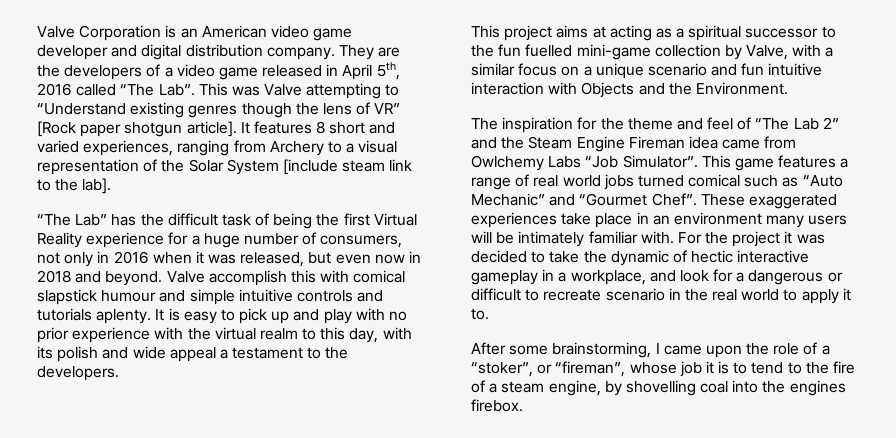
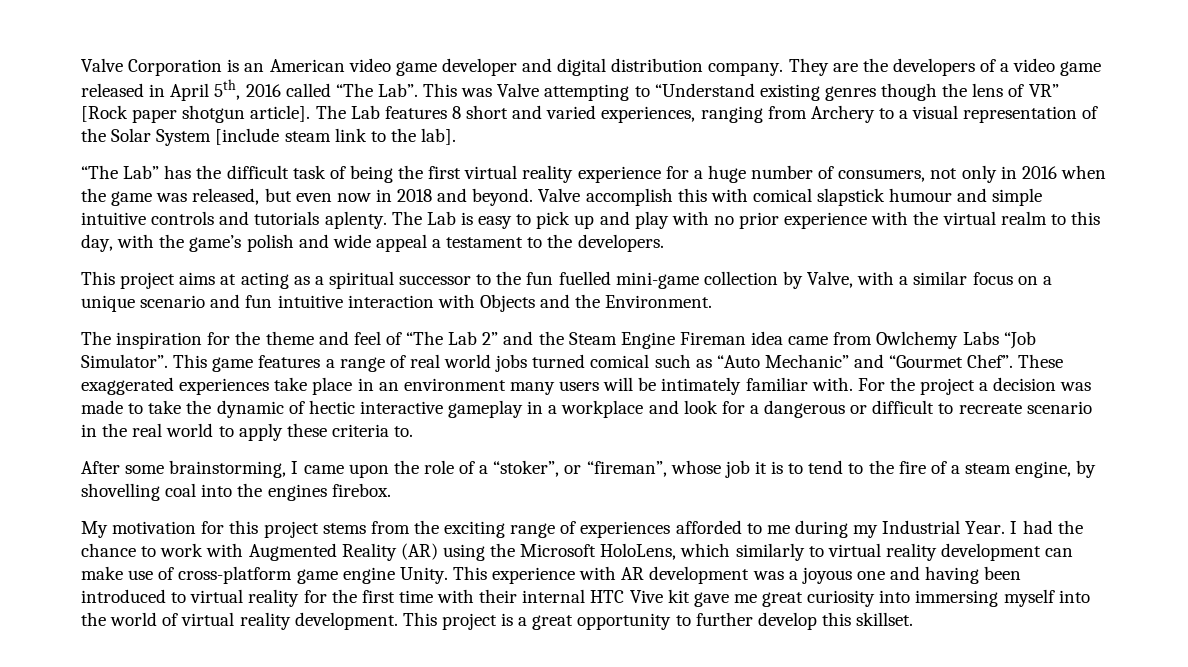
- It features 8 short and varied experiences, ranging from Archery to a visual representation of the Solar System [include steam link to the lab].
+ The Lab features 8 short and varied experiences, ranging from Archery to a visual representation of the Solar System [include steam link to the lab].
- “The Lab” has the difficult task of being the first Virtual Reality experience for a huge number of consumers, not only in 2016 when it was released, but even now in 2018 and beyond.
+ “The Lab” has the difficult task of being the first virtual reality experience for a huge number of consumers, not only in 2016 when the game was released, but even now in 2018 and beyond.
- It is easy to pick up and play with no prior experience with the virtual realm to this day, with its polish and wide appeal a testament to the developers.
+ The Lab is easy to pick up and play with no prior experience with the virtual realm to this day, with the game’s polish and wide appeal a testament to the developers.
- For the project it was decided to take the dynamic of hectic interactive gameplay in a workplace, and look for a dangerous or difficult to recreate scenario in the real world to apply it to.
+ For the project a decision was made to take the dynamic of hectic interactive gameplay in a workplace and look for a dangerous or difficult to recreate scenario in the real world to apply these criteria to.
+ My motivation for this project stems from the exciting range of experiences afforded to me during my Industrial Year. I had the chance to work with Augmented Reality (AR) using the Microsoft HoloLens, which similarly to virtual reality development can make use of cross-platform game engine Unity. This experience with AR development was a joyous one and having been introduced to virtual reality for the first time with their internal HTC Vive kit gave me great curiosity into immersing myself into the world of virtual reality development. This project is a great opportunity to further develop this skillset.

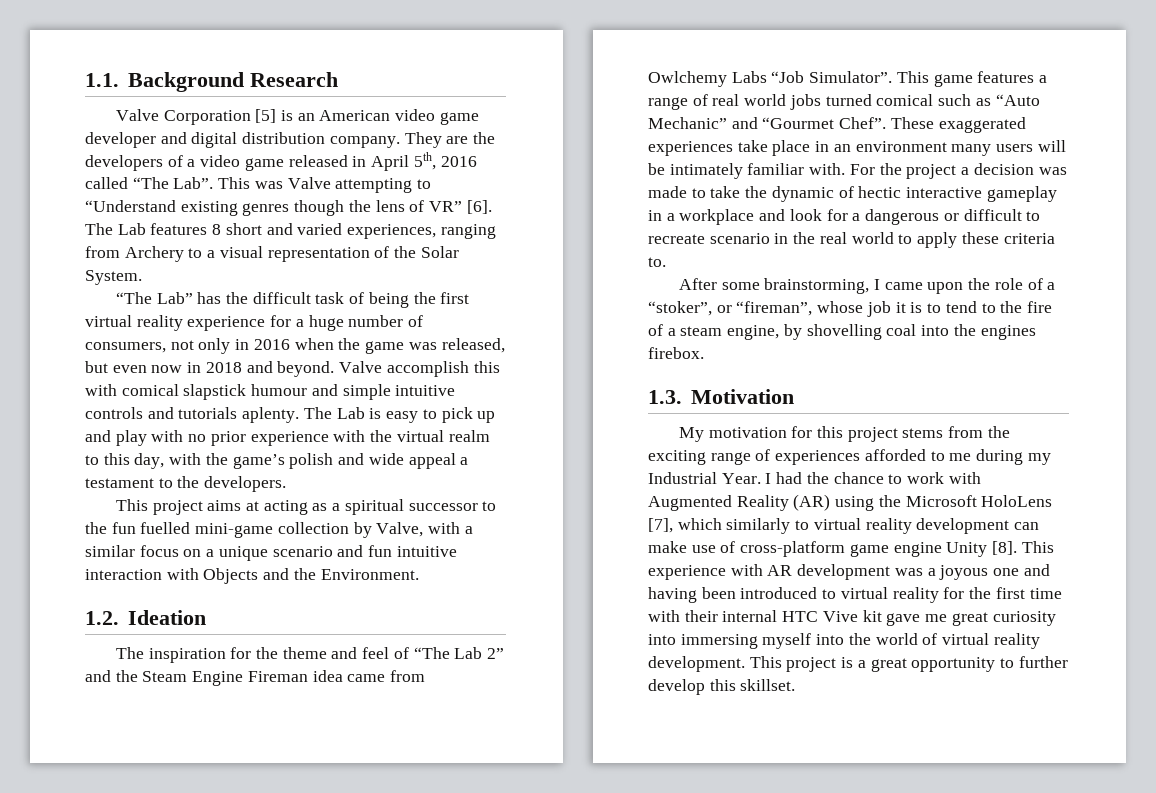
+ 1.1. Background Research
- Valve Corporation is an American video game developer and digital distribution company.
+ Valve Corporation [5] is an American video game developer and digital distribution company.
- This was Valve attempting to “Understand existing genres though the lens of VR” [Rock paper shotgun article].
+ This was Valve attempting to “Understand existing genres though the lens of VR” [6].
- The Lab features 8 short and varied experiences, ranging from Archery to a visual representation of the Solar System [include steam link to the lab].
+ The Lab features 8 short and varied experiences, ranging from Archery to a visual representation of the Solar System.
+ 1.2. Ideation
+ 1.3. Motivation
- I had the chance to work with Augmented Reality (AR) using the Microsoft HoloLens, which similarly to virtual reality development can make use of cross-platform game engine Unity.
+ I had the chance to work with Augmented Reality (AR) using the Microsoft HoloLens [7], which similarly to virtual reality development can make use of cross-platform game engine Unity [8].

